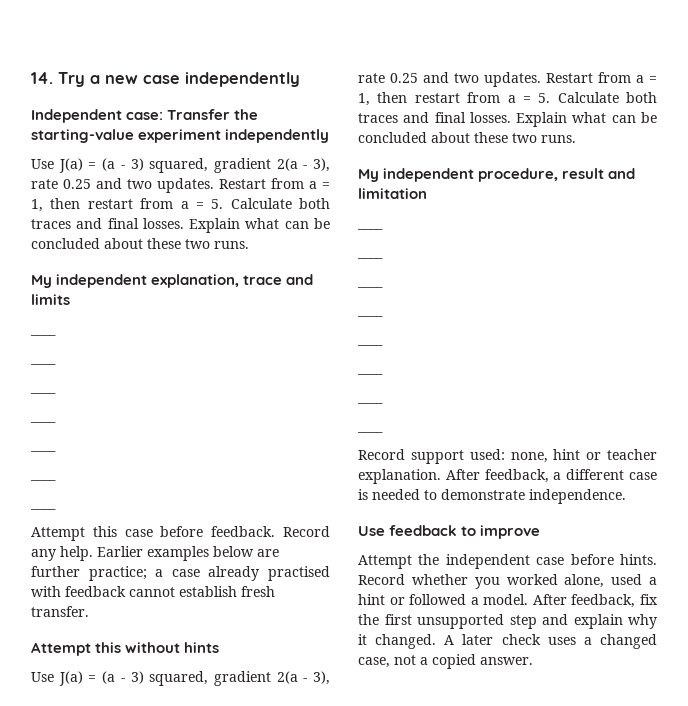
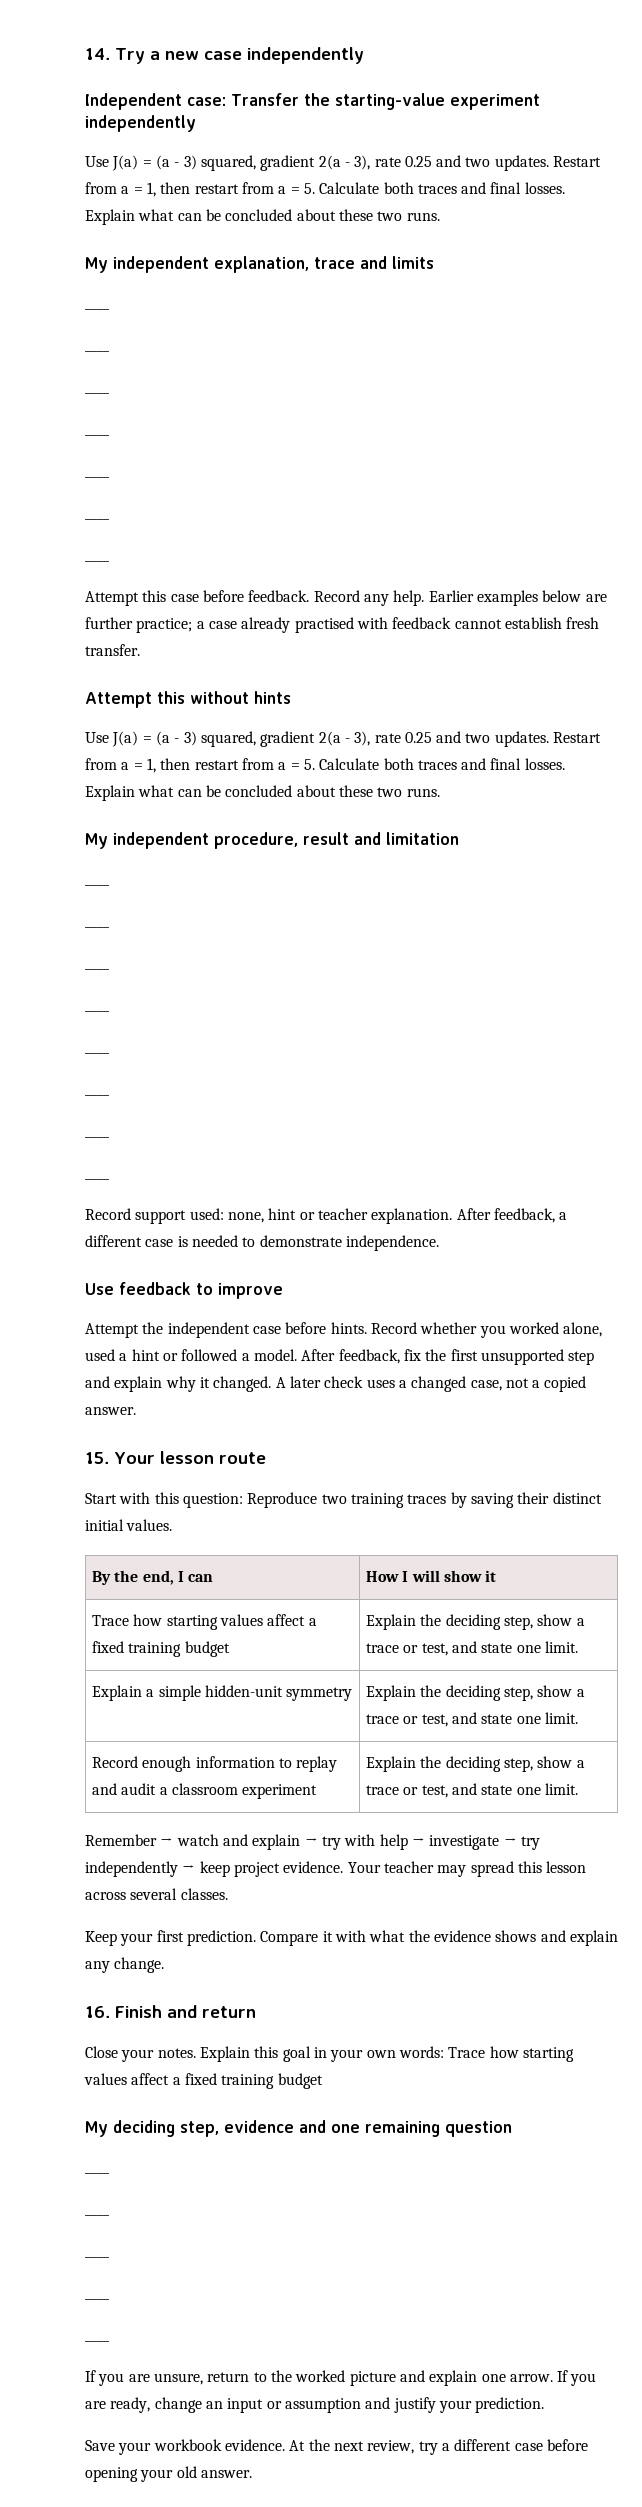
+ 15. Your lesson route
+ Start with this question: Reproduce two training traces by saving their distinct initial values.
+ By the end, I can | How I will show it
+ Trace how starting values affect a fixed training budget | Explain the deciding step, show a trace or test, and state one limit.
+ Explain a simple hidden-unit symmetry | Explain the deciding step, show a trace or test, and state one limit.
+ Record enough information to replay and audit a classroom experiment | Explain the deciding step, show a trace or test, and state one limit.
+ Remember → watch and explain → try with help → investigate → try independently → keep project evidence. Your teacher may spread this lesson across several classes.
+ Keep your first prediction. Compare it with what the evidence shows and explain any change.
+ 16. Finish and return
+ Close your notes. Explain this goal in your own words: Trace how starting values affect a fixed training budget
+ My deciding step, evidence and one remaining question
+ ____
+ ____
+ ____
+ ____
+ ____
+ If you are unsure, return to the worked picture and explain one arrow. If you are ready, change an input or assumption and justify your prediction.
+ Save your workbook evidence. At the next review, try a different case before opening your old answer.

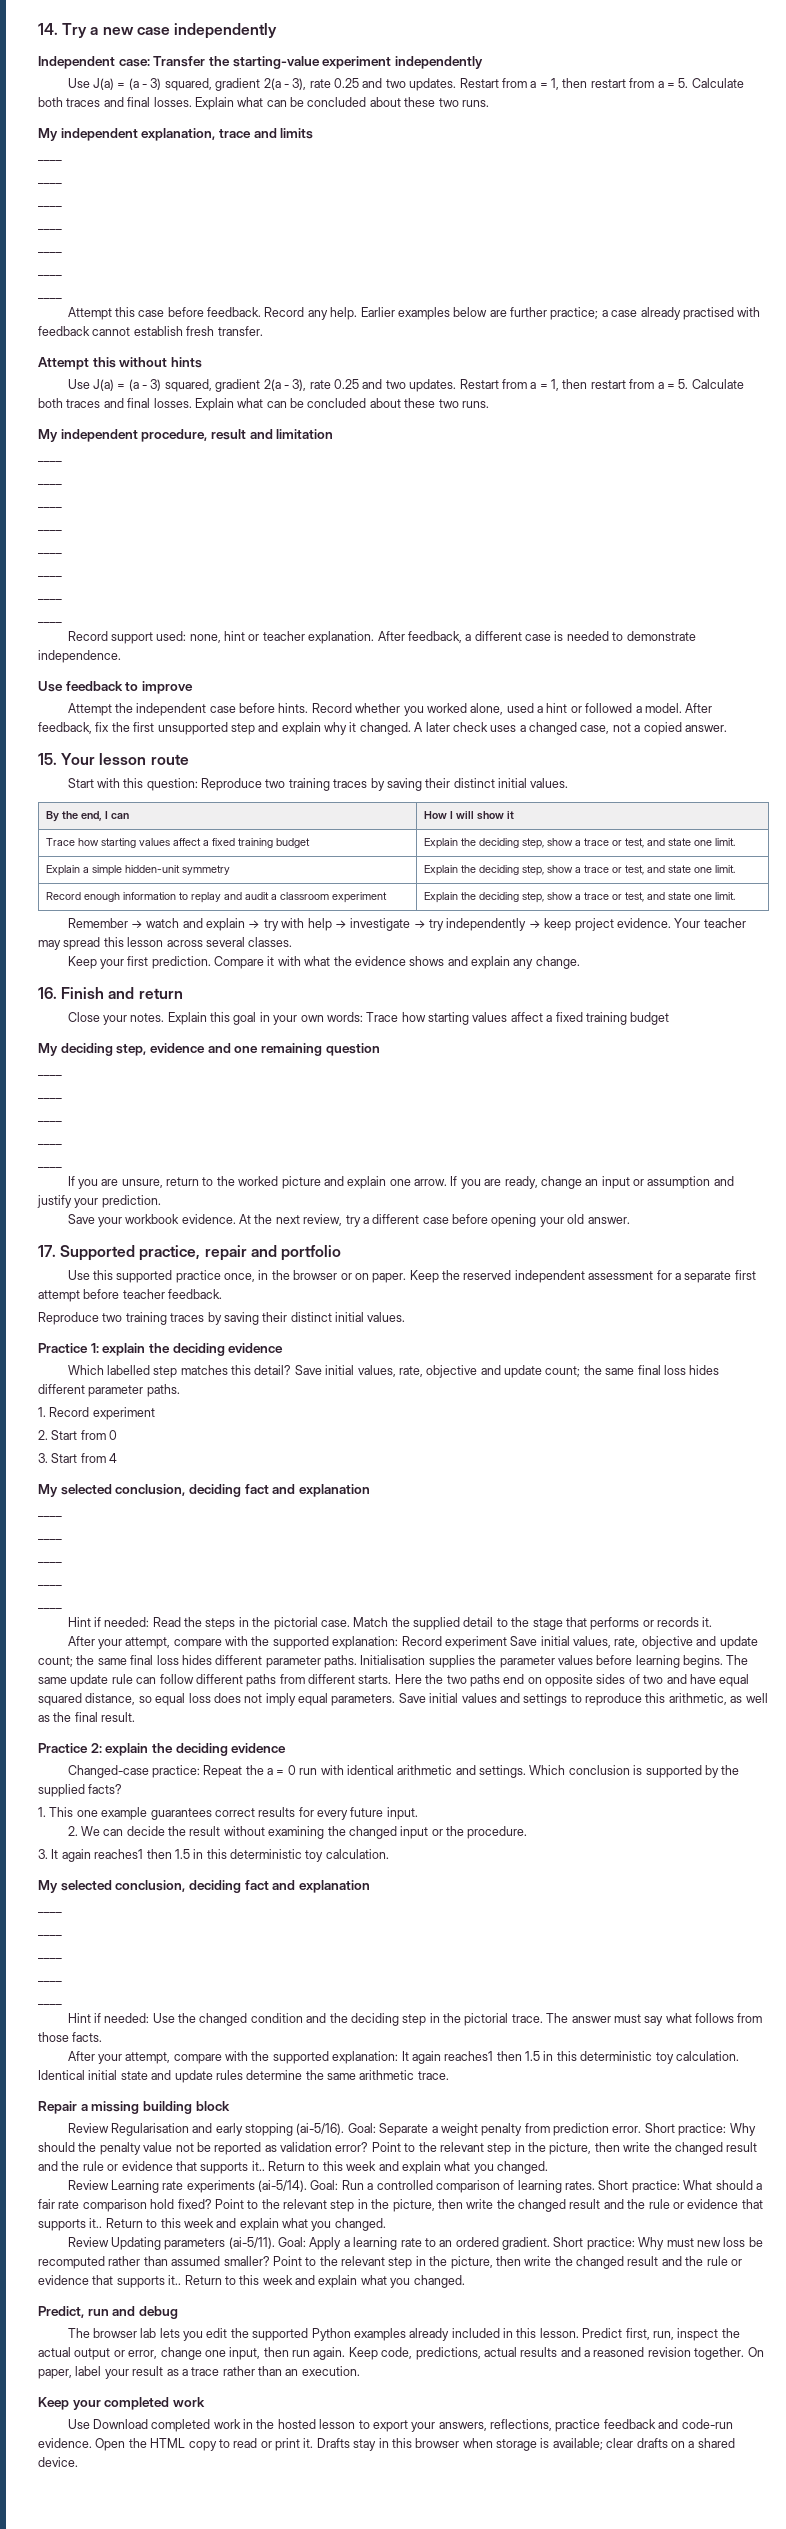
+ 17. Supported practice, repair and portfolio
+ Use this supported practice once, in the browser or on paper. Keep the reserved independent assessment for a separate first attempt before teacher feedback.
+ Reproduce two training traces by saving their distinct initial values.
+ Practice 1: explain the deciding evidence
+ Which labelled step matches this detail? Save initial values, rate, objective and update count; the same final loss hides different parameter paths.
+ 1. Record experiment
+ 2. Start from 0
+ 3. Start from 4
+ My selected conclusion, deciding fact and explanation
+ ____
+ ____
+ ____
+ ____
+ ____
+ Hint if needed: Read the steps in the pictorial case. Match the supplied detail to the stage that performs or records it.
+ After your attempt, compare with the supported explanation: Record experiment Save initial values, rate, objective and update count; the same final loss hides different parameter paths. Initialisation supplies the parameter values before learning begins. The same update rule can follow different paths from different starts. Here the two paths end on opposite sides of two and have equal squared distance, so equal loss does not imply equal parameters. Save initial values and settings to reproduce this arithmetic, as well as the final result.
+ Practice 2: explain the deciding evidence
+ Changed-case practice: Repeat the a = 0 run with identical arithmetic and settings. Which conclusion is supported by the supplied facts?
+ 1. This one example guarantees correct results for every future input.
+ 2. We can decide the result without examining the changed input or the procedure.
+ 3. It again reaches1 then 1.5 in this deterministic toy calculation.
+ My selected conclusion, deciding fact and explanation
+ ____
+ ____
+ ____
+ ____
+ ____
+ Hint if needed: Use the changed condition and the deciding step in the pictorial trace. The answer must say what follows from those facts.
+ After your attempt, compare with the supported explanation: It again reaches1 then 1.5 in this deterministic toy calculation. Identical initial state and update rules determine the same arithmetic trace.
+ Repair a missing building block
+ Review Regularisation and early stopping (ai-5/16). Goal: Separate a weight penalty from prediction error. Short practice: Why should the penalty value not be reported as validation error? Point to the relevant step in the picture, then write the changed result and the rule or evidence that supports it.. Return to this week and explain what you changed.
+ Review Learning rate experiments (ai-5/14). Goal: Run a controlled comparison of learning rates. Short practice: What should a fair rate comparison hold fixed? Point to the relevant step in the picture, then write the changed result and the rule or evidence that supports it.. Return to this week and explain what you changed.
+ Review Updating parameters (ai-5/11). Goal: Apply a learning rate to an ordered gradient. Short practice: Why must new loss be recomputed rather than assumed smaller? Point to the relevant step in the picture, then write the changed result and the rule or evidence that supports it.. Return to this week and explain what you changed.
+ Predict, run and debug
+ The browser lab lets you edit the supported Python examples already included in this lesson. Predict first, run, inspect the actual output or error, change one input, then run again. Keep code, predictions, actual results and a reasoned revision together. On paper, label your result as a trace rather than an execution.
+ Keep your completed work
+ Use Download completed work in the hosted lesson to export your answers, reflections, practice feedback and code-run evidence. Open the HTML copy to read or print it. Drafts stay in this browser when storage is available; clear drafts on a shared device.

